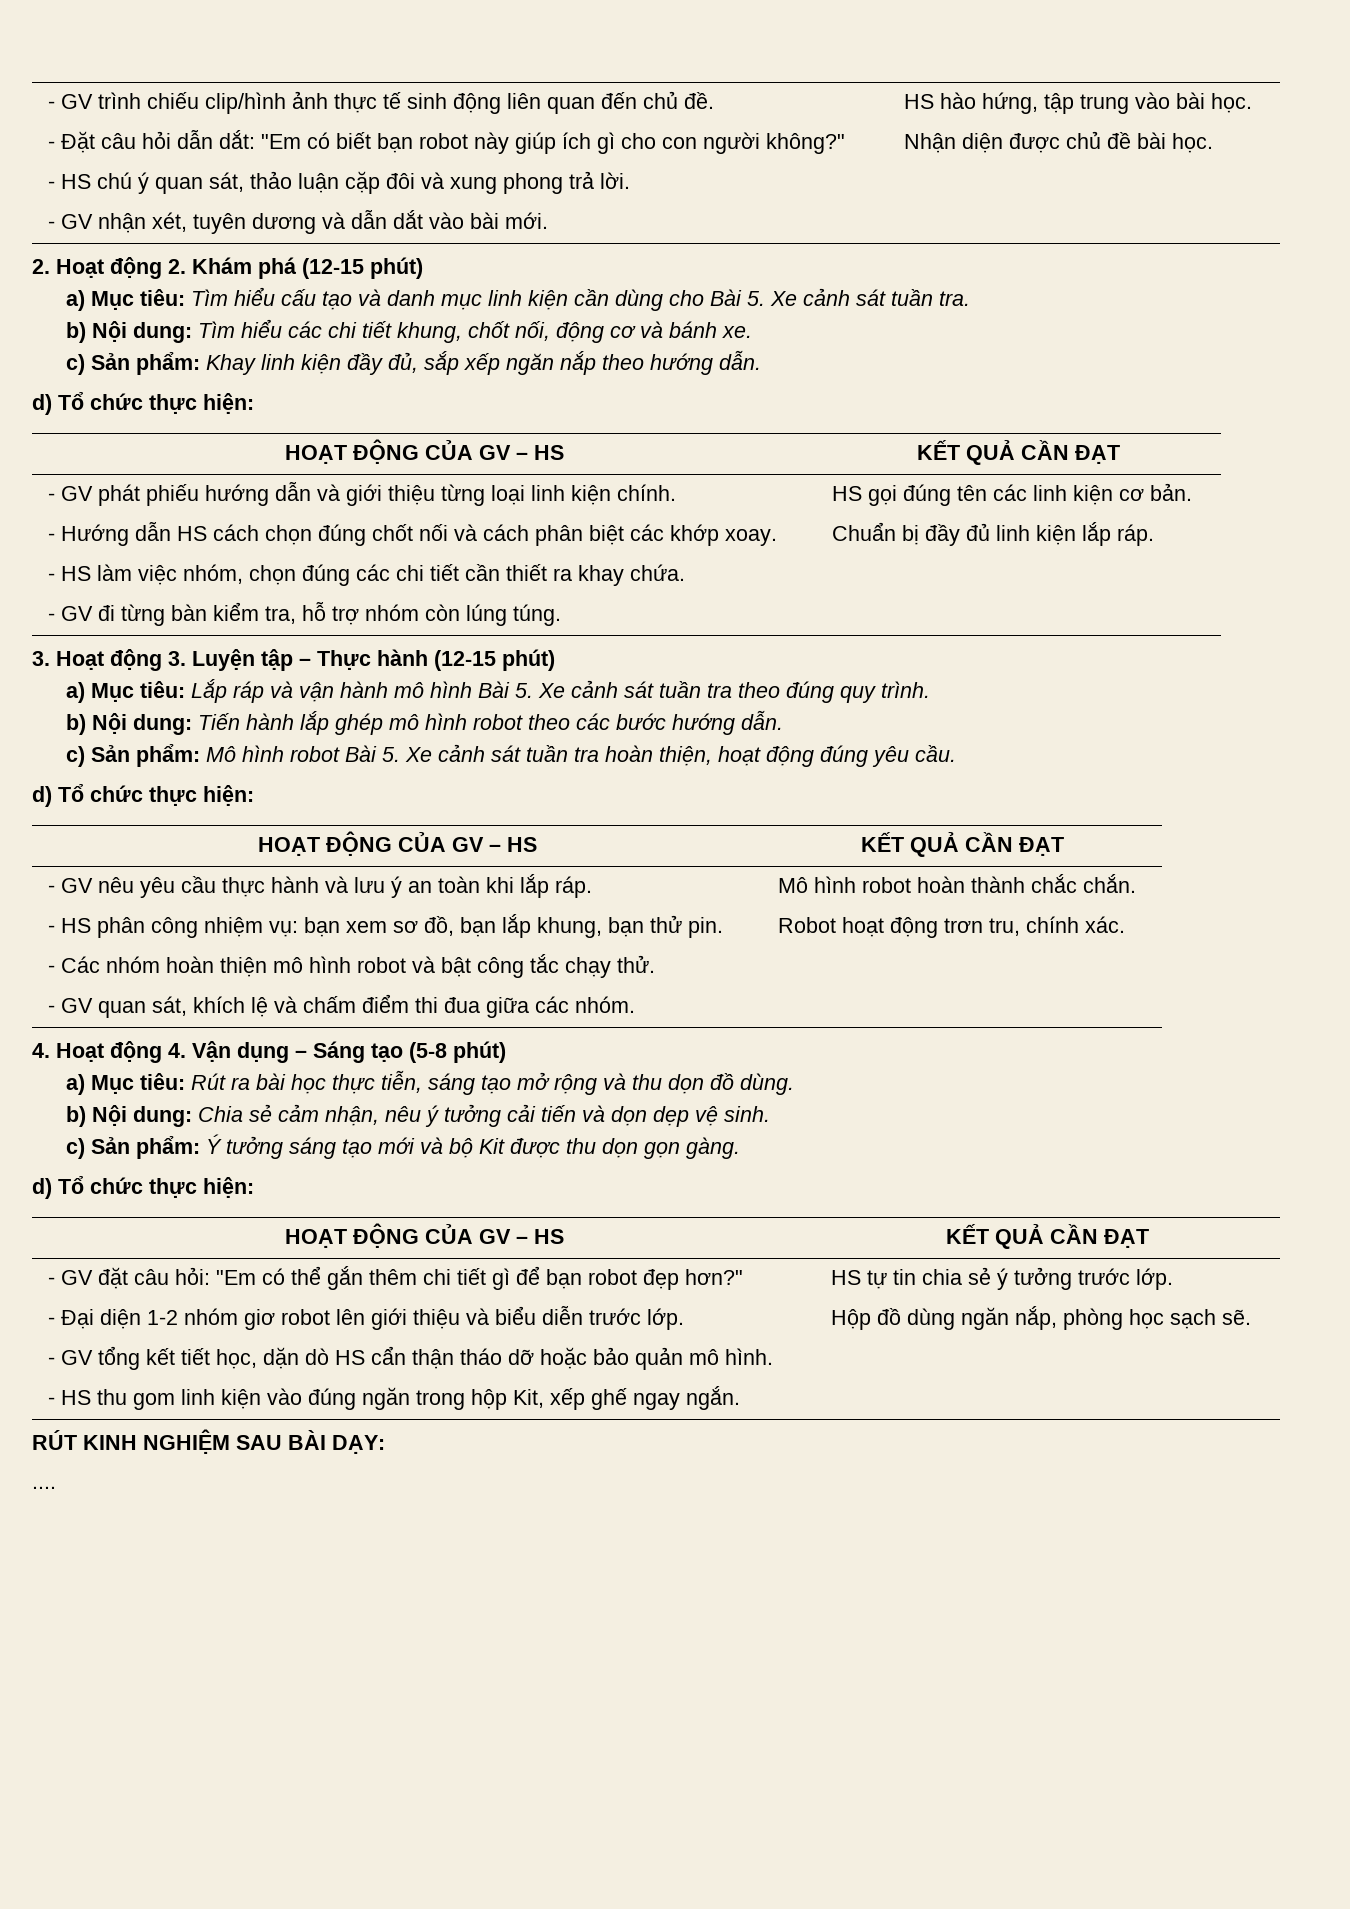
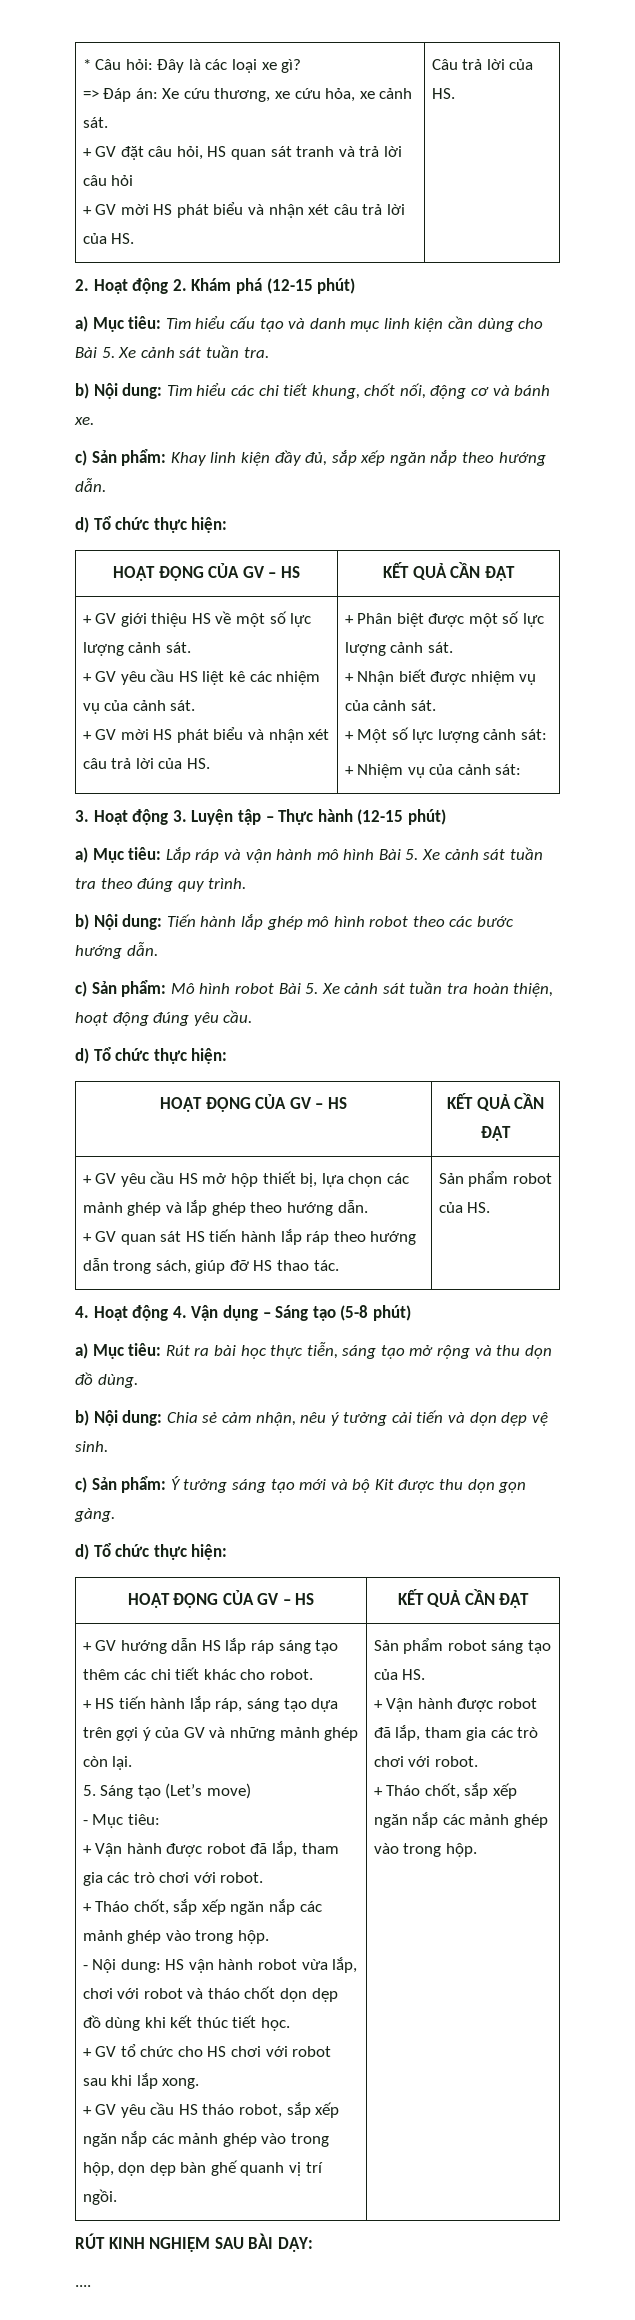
- - GV trình chiếu clip/hình ảnh thực tế sinh động liên quan đến chủ đề.
- - Đặt câu hỏi dẫn dắt: "Em có biết bạn robot này giúp ích gì cho con người không?"
- - HS chú ý quan sát, thảo luận cặp đôi và xung phong trả lời.
- - GV nhận xét, tuyên dương và dẫn dắt vào bài mới. | HS hào hứng, tập trung vào bài học.
- Nhận diện được chủ đề bài học.
+ * Câu hỏi: Đây là các loại xe gì?
+ => Đáp án: Xe cứu thương, xe cứu hỏa, xe cảnh sát.
+ + GV đặt câu hỏi, HS quan sát tranh và trả lời câu hỏi
+ + GV mời HS phát biểu và nhận xét câu trả lời của HS. | Câu trả lời của HS.
- - GV phát phiếu hướng dẫn và giới thiệu từng loại linh kiện chính.
- - Hướng dẫn HS cách chọn đúng chốt nối và cách phân biệt các khớp xoay.
- - HS làm việc nhóm, chọn đúng các chi tiết cần thiết ra khay chứa.
- - GV đi từng bàn kiểm tra, hỗ trợ nhóm còn lúng túng. | HS gọi đúng tên các linh kiện cơ bản.
- Chuẩn bị đầy đủ linh kiện lắp ráp.
+ + GV giới thiệu HS về một số lực lượng cảnh sát.
+ + GV yêu cầu HS liệt kê các nhiệm vụ của cảnh sát.
+ + GV mời HS phát biểu và nhận xét câu trả lời của HS. | + Phân biệt được một số lực lượng cảnh sát.
+ + Nhận biết được nhiệm vụ của cảnh sát.
+ + Một số lực lượng cảnh sát:
+ + Nhiệm vụ của cảnh sát:
- - GV nêu yêu cầu thực hành và lưu ý an toàn khi lắp ráp.
- - HS phân công nhiệm vụ: bạn xem sơ đồ, bạn lắp khung, bạn thử pin.
- - Các nhóm hoàn thiện mô hình robot và bật công tắc chạy thử.
- - GV quan sát, khích lệ và chấm điểm thi đua giữa các nhóm. | Mô hình robot hoàn thành chắc chắn.
- Robot hoạt động trơn tru, chính xác.
+ + GV yêu cầu HS mở hộp thiết bị, lựa chọn các mảnh ghép và lắp ghép theo hướng dẫn.
+ + GV quan sát HS tiến hành lắp ráp theo hướng dẫn trong sách, giúp đỡ HS thao tác. | Sản phẩm robot của HS.
- - GV đặt câu hỏi: "Em có thể gắn thêm chi tiết gì để bạn robot đẹp hơn?"
- - Đại diện 1-2 nhóm giơ robot lên giới thiệu và biểu diễn trước lớp.
- - GV tổng kết tiết học, dặn dò HS cẩn thận tháo dỡ hoặc bảo quản mô hình.
- - HS thu gom linh kiện vào đúng ngăn trong hộp Kit, xếp ghế ngay ngắn. | HS tự tin chia sẻ ý tưởng trước lớp.
- Hộp đồ dùng ngăn nắp, phòng học sạch sẽ.
+ + GV hướng dẫn HS lắp ráp sáng tạo thêm các chi tiết khác cho robot.
+ + HS tiến hành lắp ráp, sáng tạo dựa trên gợi ý của GV và những mảnh ghép còn lại.
+ 5. Sáng tạo (Let’s move)
+ - Mục tiêu:
+ + Vận hành được robot đã lắp, tham gia các trò chơi với robot.
+ + Tháo chốt, sắp xếp ngăn nắp các mảnh ghép vào trong hộp.
+ - Nội dung: HS vận hành robot vừa lắp, chơi với robot và tháo chốt dọn dẹp đồ dùng khi kết thúc tiết học.
+ + GV tổ chức cho HS chơi với robot sau khi lắp xong.
+ + GV yêu cầu HS tháo robot, sắp xếp ngăn nắp các mảnh ghép vào trong hộp, dọn dẹp bàn ghế quanh vị trí ngồi. | Sản phẩm robot sáng tạo của HS.
+ + Vận hành được robot đã lắp, tham gia các trò chơi với robot.
+ + Tháo chốt, sắp xếp ngăn nắp các mảnh ghép vào trong hộp.

